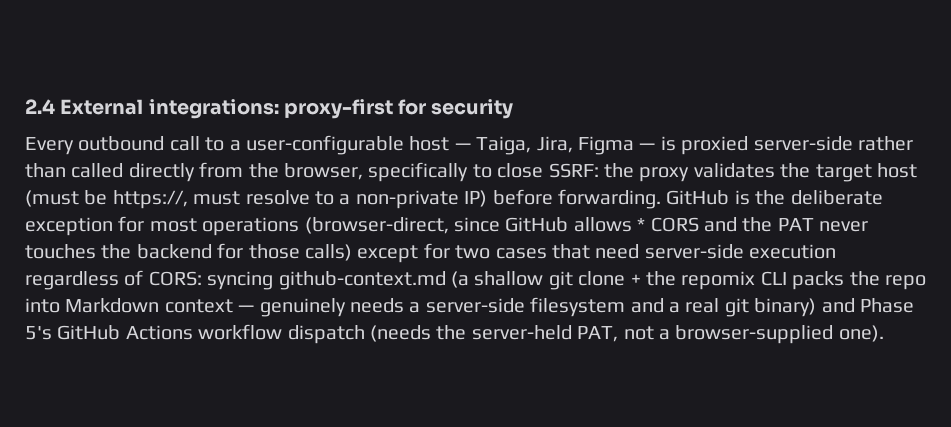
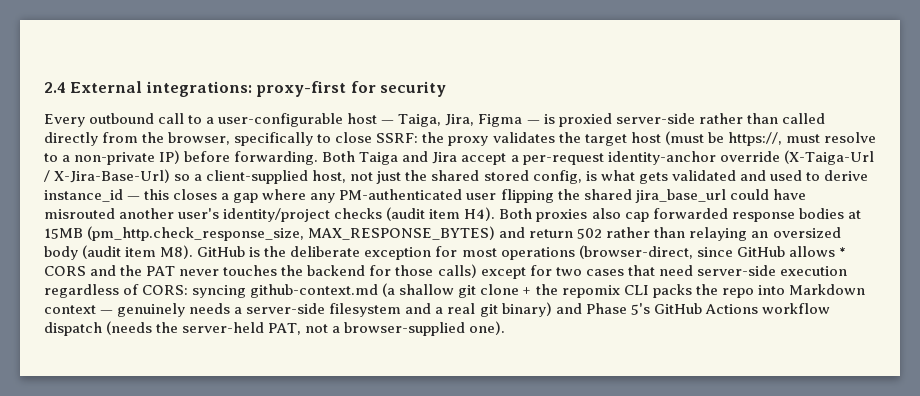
- GitHub is the deliberate exception for most operations (browser-direct, since GitHub allows * CORS and the PAT never touches the backend for those calls) except for two cases that need server-side execution regardless of CORS:
+ Both Taiga and Jira accept a per-request identity-anchor override (X-Taiga-Url / X-Jira-Base-Url) so a client-supplied host, not just the shared stored config, is what gets validated and used to derive instance_id — this closes a gap where any PM-authenticated user flipping the shared jira_base_url could have misrouted another user's identity/project checks (audit item H4). Both proxies also cap forwarded response bodies at 15MB (pm_http.check_response_size, MAX_RESPONSE_BYTES) and return 502 rather than relaying an oversized body (audit item M8). GitHub is the deliberate exception for most operations (browser-direct, since GitHub allows * CORS and the PAT never touches the backend for those calls) except for two cases that need server-side execution regardless of CORS:

